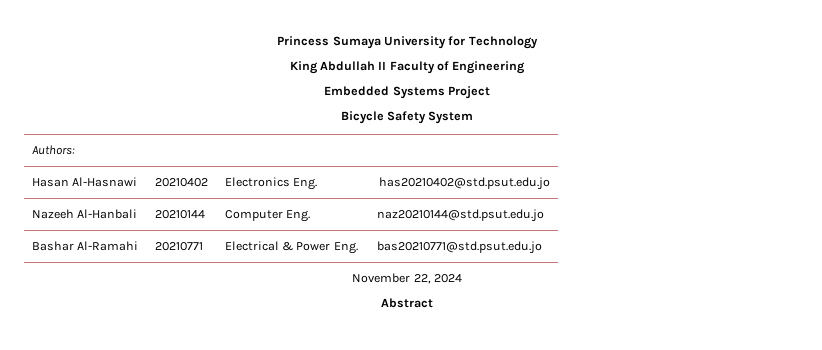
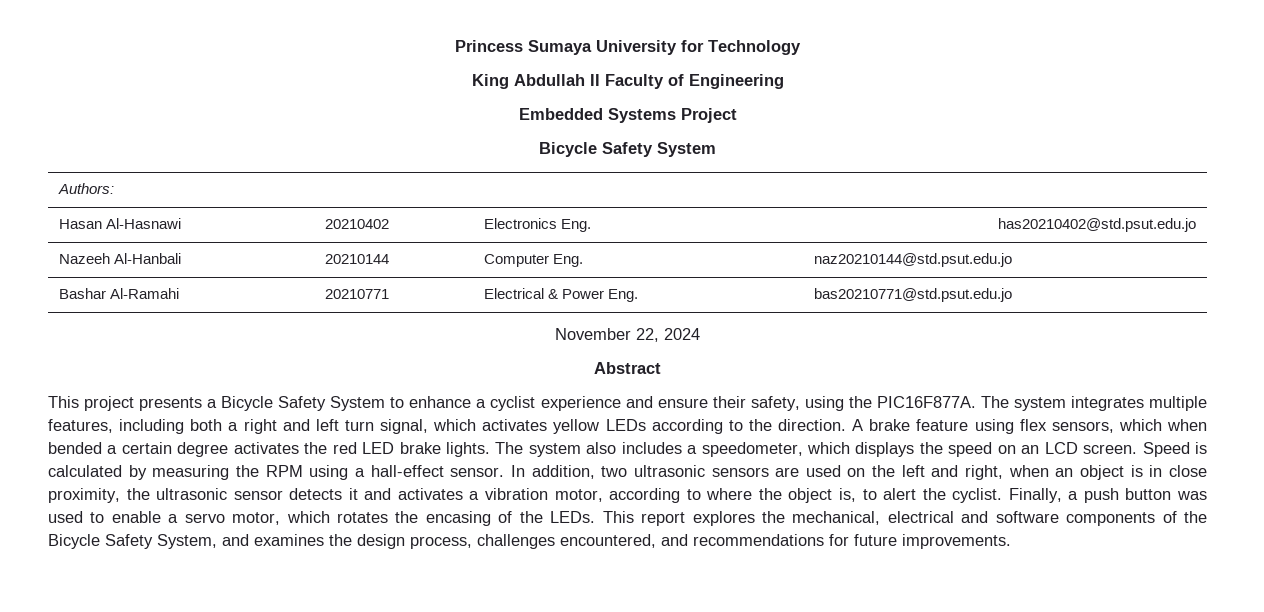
+ This project presents a Bicycle Safety System to enhance a cyclist experience and ensure their safety, using the PIC16F877A. The system integrates multiple features, including both a right and left turn signal, which activates yellow LEDs according to the direction. A brake feature using flex sensors, which when bended a certain degree activates the red LED brake lights. The system also includes a speedometer, which displays the speed on an LCD screen. Speed is calculated by measuring the RPM using a hall-effect sensor. In addition, two ultrasonic sensors are used on the left and right, when an object is in close proximity, the ultrasonic sensor detects it and activates a vibration motor, according to where the object is, to alert the cyclist. Finally, a push button was used to enable a servo motor, which rotates the encasing of the LEDs. This report explores the mechanical, electrical and software components of the Bicycle Safety System, and examines the design process, challenges encountered, and recommendations for future improvements.

